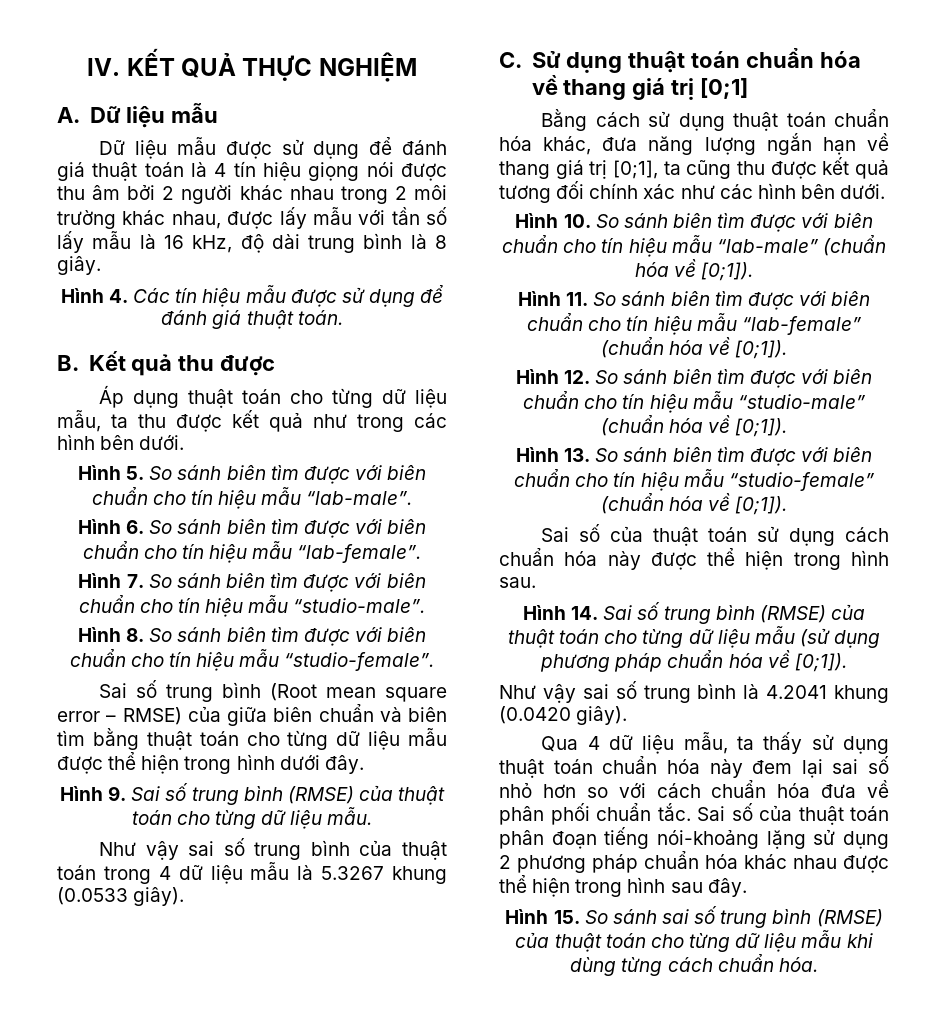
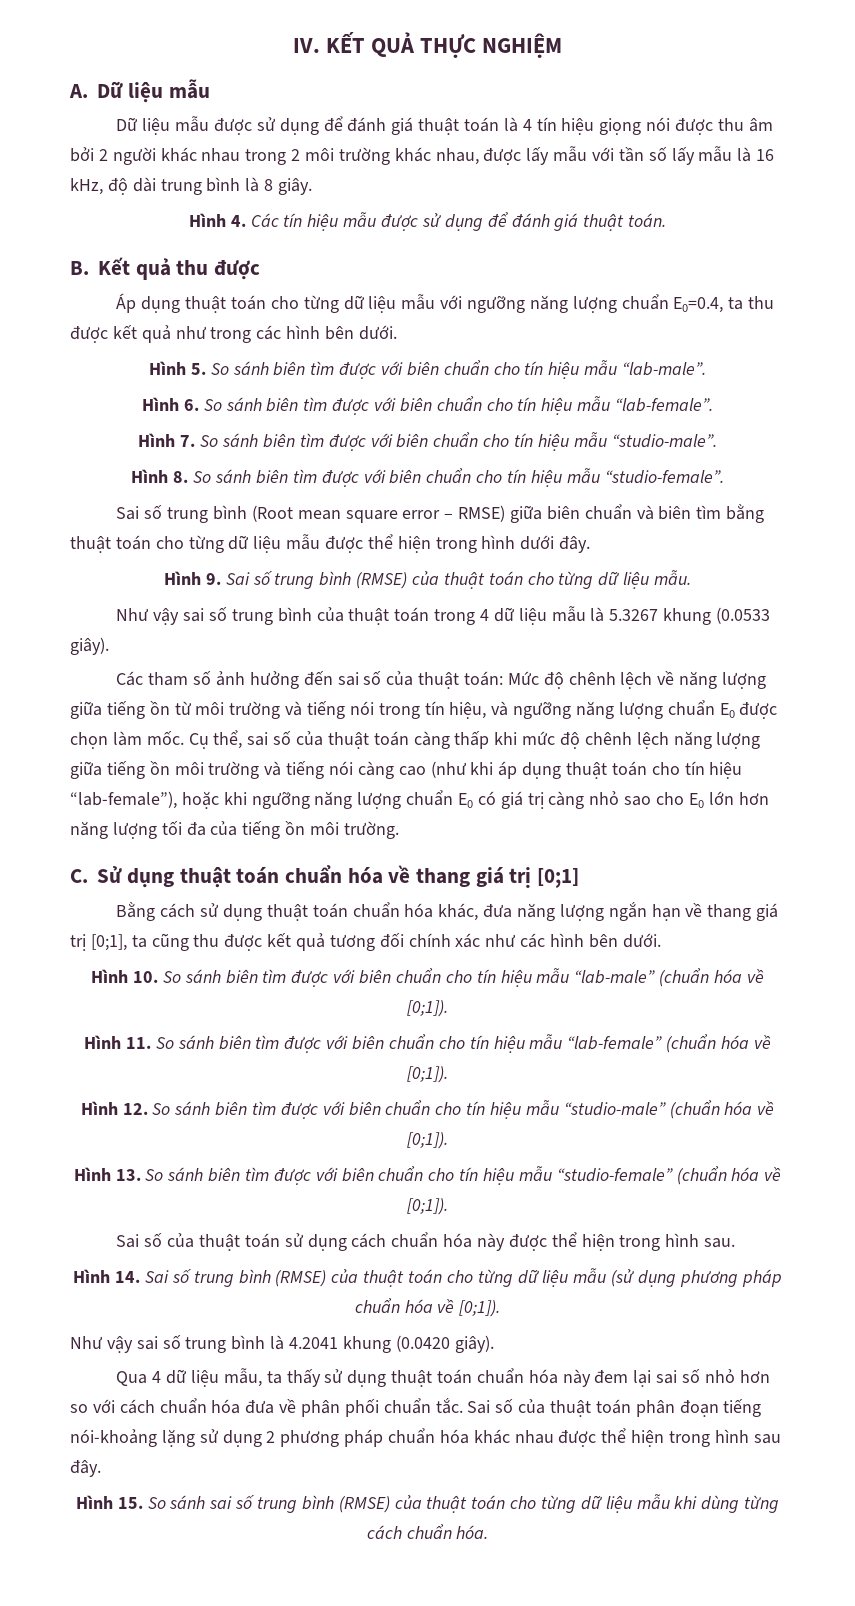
- Áp dụng thuật toán cho từng dữ liệu mẫu, ta thu được kết quả như trong các hình bên dưới.
+ Áp dụng thuật toán cho từng dữ liệu mẫu với ngưỡng năng lượng chuẩn E0=0.4, ta thu được kết quả như trong các hình bên dưới.
- Sai số trung bình (Root mean square error – RMSE) của giữa biên chuẩn và biên tìm bằng thuật toán cho từng dữ liệu mẫu được thể hiện trong hình dưới đây.
+ Sai số trung bình (Root mean square error – RMSE) giữa biên chuẩn và biên tìm bằng thuật toán cho từng dữ liệu mẫu được thể hiện trong hình dưới đây.
+ Các tham số ảnh hưởng đến sai số của thuật toán: Mức độ chênh lệch về năng lượng giữa tiếng ồn từ môi trường và tiếng nói trong tín hiệu, và ngưỡng năng lượng chuẩn E0 được chọn làm mốc. Cụ thể, sai số của thuật toán càng thấp khi mức độ chênh lệch năng lượng giữa tiếng ồn môi trường và tiếng nói càng cao (như khi áp dụng thuật toán cho tín hiệu “lab-female”), hoặc khi ngưỡng năng lượng chuẩn E0 có giá trị càng nhỏ sao cho E0 lớn hơn năng lượng tối đa của tiếng ồn môi trường.

